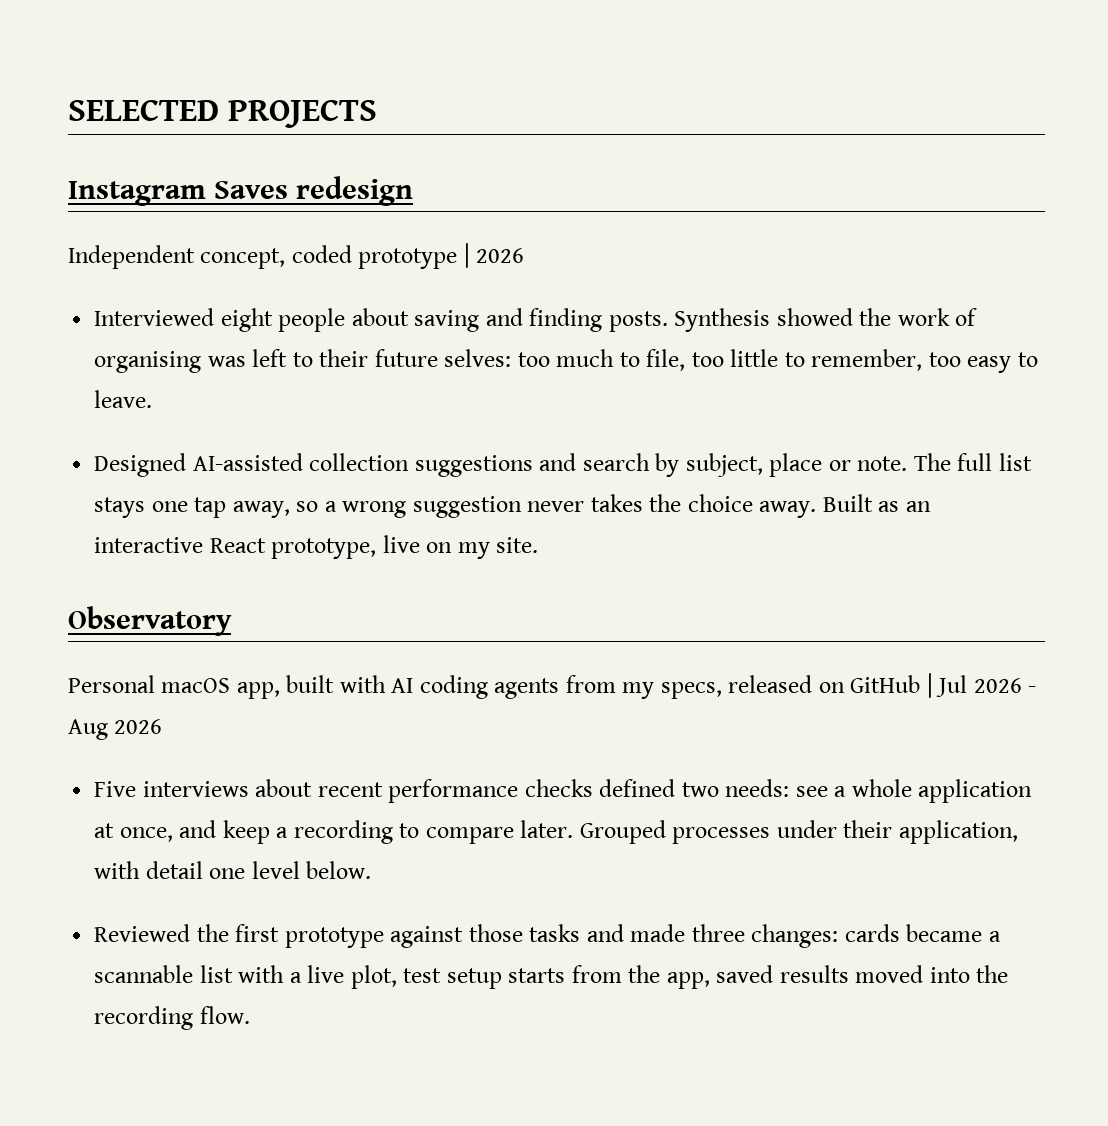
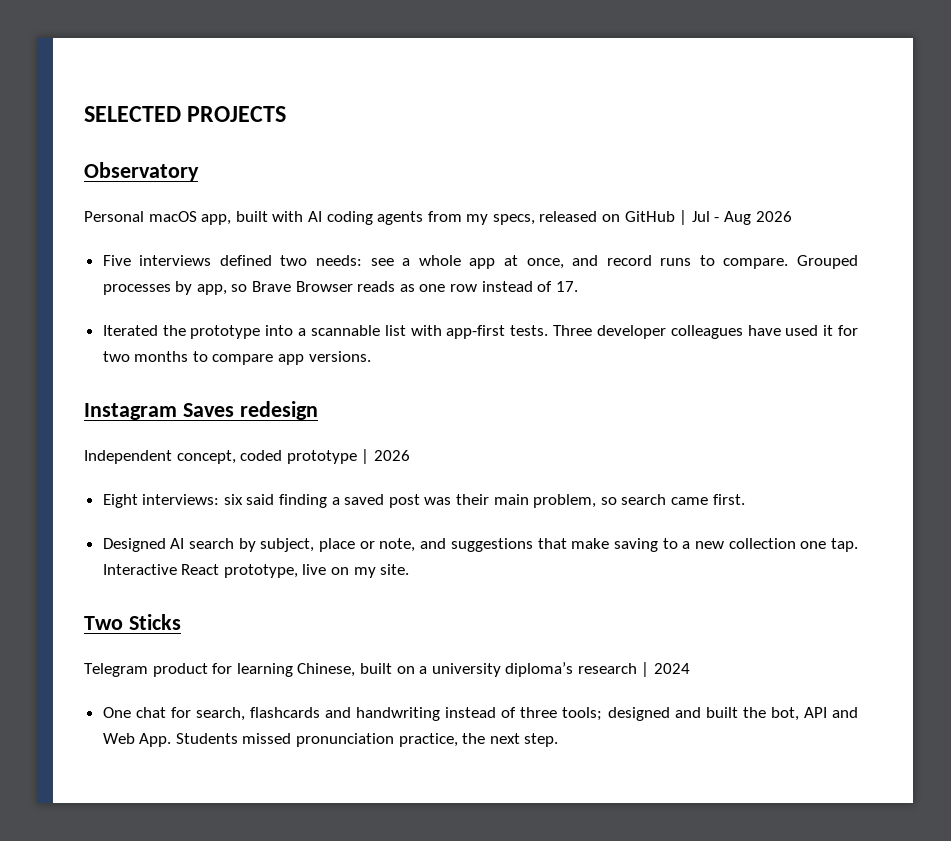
- Instagram Saves redesign
- Independent concept, coded prototype | 2026
- Interviewed eight people about saving and finding posts. Synthesis showed the work of organising was left to their future selves: too much to file, too little to remember, too easy to leave.
- Designed AI-assisted collection suggestions and search by subject, place or note. The full list stays one tap away, so a wrong suggestion never takes the choice away. Built as an interactive React prototype, live on my site.
- Personal macOS app, built with AI coding agents from my specs, released on GitHub | Jul 2026 - Aug 2026
+ Personal macOS app, built with AI coding agents from my specs, released on GitHub | Jul - Aug 2026
- Five interviews about recent performance checks defined two needs: see a whole application at once, and keep a recording to compare later. Grouped processes under their application, with detail one level below.
- Reviewed the first prototype against those tasks and made three changes: cards became a scannable list with a live plot, test setup starts from the app, saved results moved into the recording flow.
+ Five interviews defined two needs: see a whole app at once, and record runs to compare. Grouped processes by app, so Brave Browser reads as one row instead of 17.
+ Iterated the prototype into a scannable list with app-first tests. Three developer colleagues have used it for two months to compare app versions.
+ Instagram Saves redesign
+ Independent concept, coded prototype | 2026
+ Eight interviews: six said finding a saved post was their main problem, so search came first.
+ Designed AI search by subject, place or note, and suggestions that make saving to a new collection one tap. Interactive React prototype, live on my site.
+ Two Sticks
+ Telegram product for learning Chinese, built on a university diploma’s research | 2024
+ One chat for search, flashcards and handwriting instead of three tools; designed and built the bot, API and Web App. Students missed pronunciation practice, the next step.

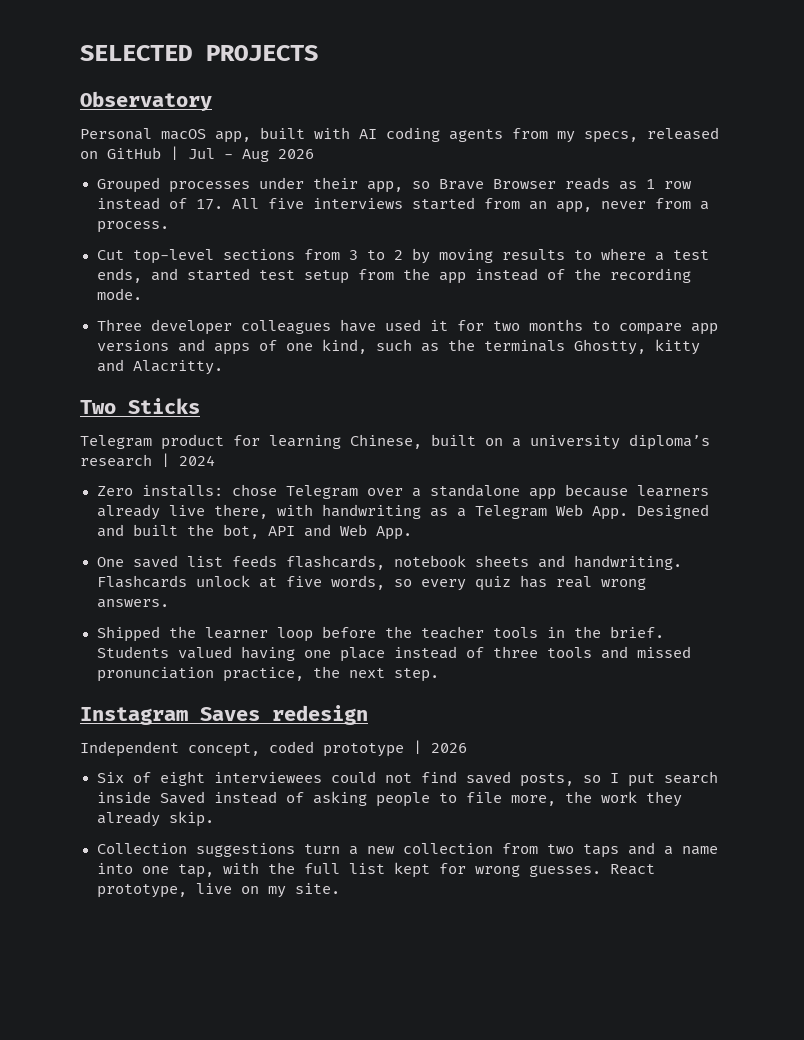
- Five interviews defined two needs: see a whole app at once, and record runs to compare. Grouped processes by app, so Brave Browser reads as one row instead of 17.
- Iterated the prototype into a scannable list with app-first tests. Three developer colleagues have used it for two months to compare app versions.
- Instagram Saves redesign
- Independent concept, coded prototype | 2026
- Eight interviews: six said finding a saved post was their main problem, so search came first.
- Designed AI search by subject, place or note, and suggestions that make saving to a new collection one tap. Interactive React prototype, live on my site.
+ Grouped processes under their app, so Brave Browser reads as 1 row instead of 17. All five interviews started from an app, never from a process.
+ Cut top-level sections from 3 to 2 by moving results to where a test ends, and started test setup from the app instead of the recording mode.
+ Three developer colleagues have used it for two months to compare app versions and apps of one kind, such as the terminals Ghostty, kitty and Alacritty.
- One chat for search, flashcards and handwriting instead of three tools; designed and built the bot, API and Web App. Students missed pronunciation practice, the next step.
+ Zero installs: chose Telegram over a standalone app because learners already live there, with handwriting as a Telegram Web App. Designed and built the bot, API and Web App.
+ One saved list feeds flashcards, notebook sheets and handwriting. Flashcards unlock at five words, so every quiz has real wrong answers.
+ Shipped the learner loop before the teacher tools in the brief. Students valued having one place instead of three tools and missed pronunciation practice, the next step.
+ Instagram Saves redesign
+ Independent concept, coded prototype | 2026
+ Six of eight interviewees could not find saved posts, so I put search inside Saved instead of asking people to file more, the work they already skip.
+ Collection suggestions turn a new collection from two taps and a name into one tap, with the full list kept for wrong guesses. React prototype, live on my site.

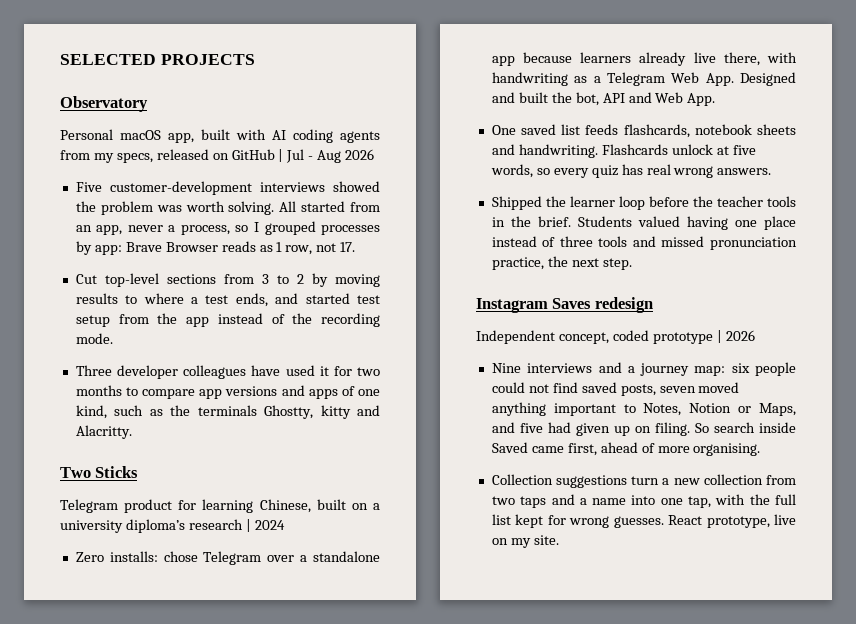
- Grouped processes under their app, so Brave Browser reads as 1 row instead of 17. All five interviews started from an app, never from a process.
+ Five customer-development interviews showed the problem was worth solving. All started from an app, never a process, so I grouped processes by app: Brave Browser reads as 1 row, not 17.
- Six of eight interviewees could not find saved posts, so I put search inside Saved instead of asking people to file more, the work they already skip.
+ Nine interviews and a journey map: six people could not find saved posts, seven moved anything important to Notes, Notion or Maps, and five had given up on filing. So search inside Saved came first, ahead of more organising.

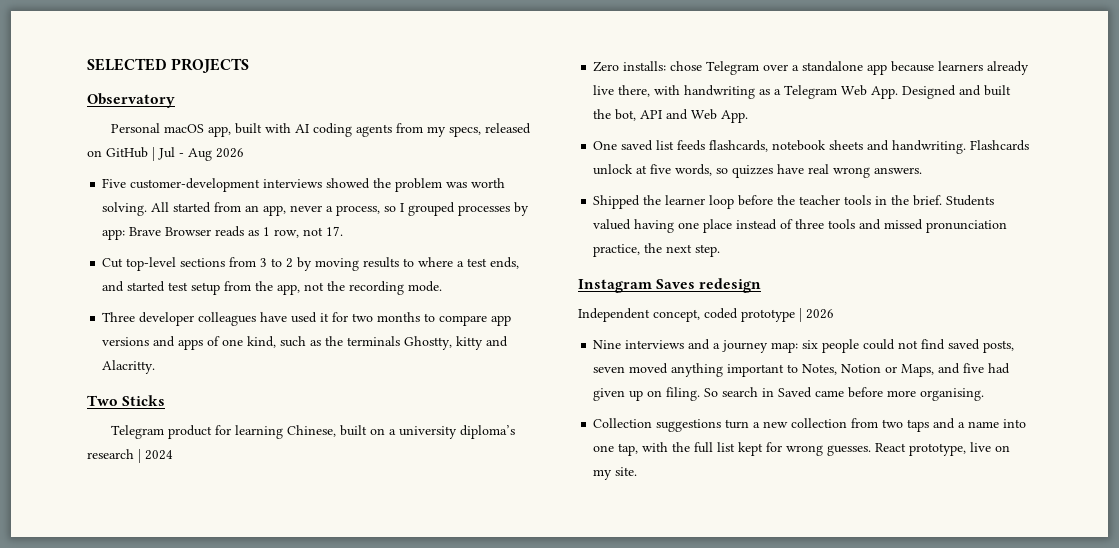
- Cut top-level sections from 3 to 2 by moving results to where a test ends, and started test setup from the app instead of the recording mode.
+ Cut top-level sections from 3 to 2 by moving results to where a test ends, and started test setup from the app, not the recording mode.
- Flashcards unlock at five words, so every quiz has real wrong answers.
+ Flashcards unlock at five words, so quizzes have real wrong answers.
- So search inside Saved came first, ahead of more organising.
+ So search in Saved came before more organising.

